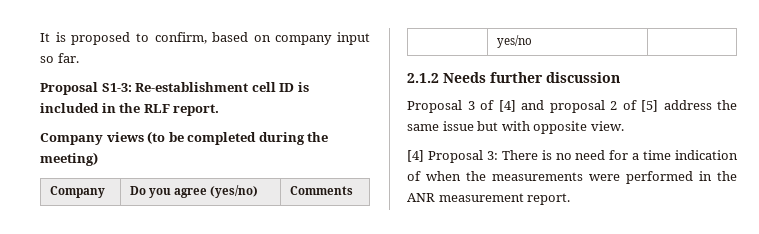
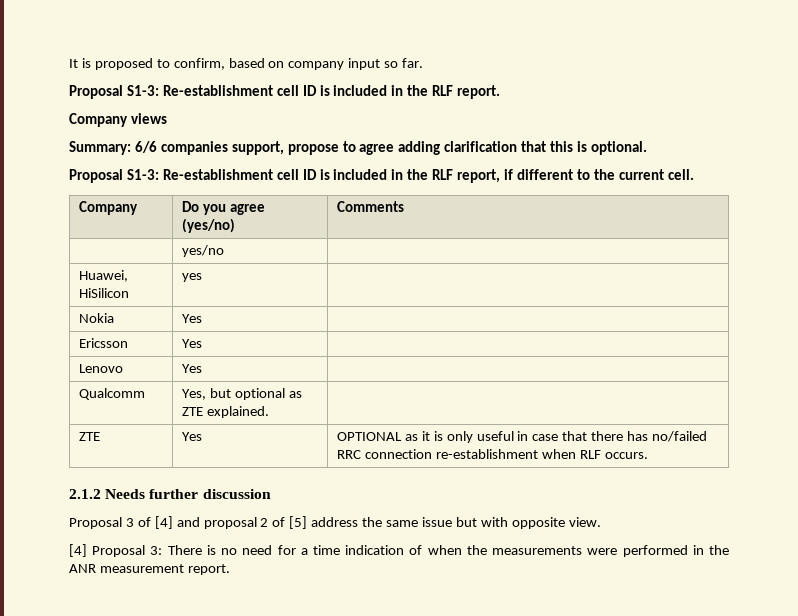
- Company views (to be completed during the meeting)
+ Company views
+ Summary: 6/6 companies support, propose to agree adding clarification that this is optional.
+ Proposal S1-3: Re-establishment cell ID is included in the RLF report, if different to the current cell.
+ Huawei, HiSilicon | yes |
+ Nokia | Yes |
+ Ericsson | Yes |
+ Lenovo | Yes |
+ Qualcomm | Yes, but optional as ZTE explained. |
+ ZTE | Yes | OPTIONAL as it is only useful in case that there has no/failed RRC connection re-establishment when RLF occurs.

